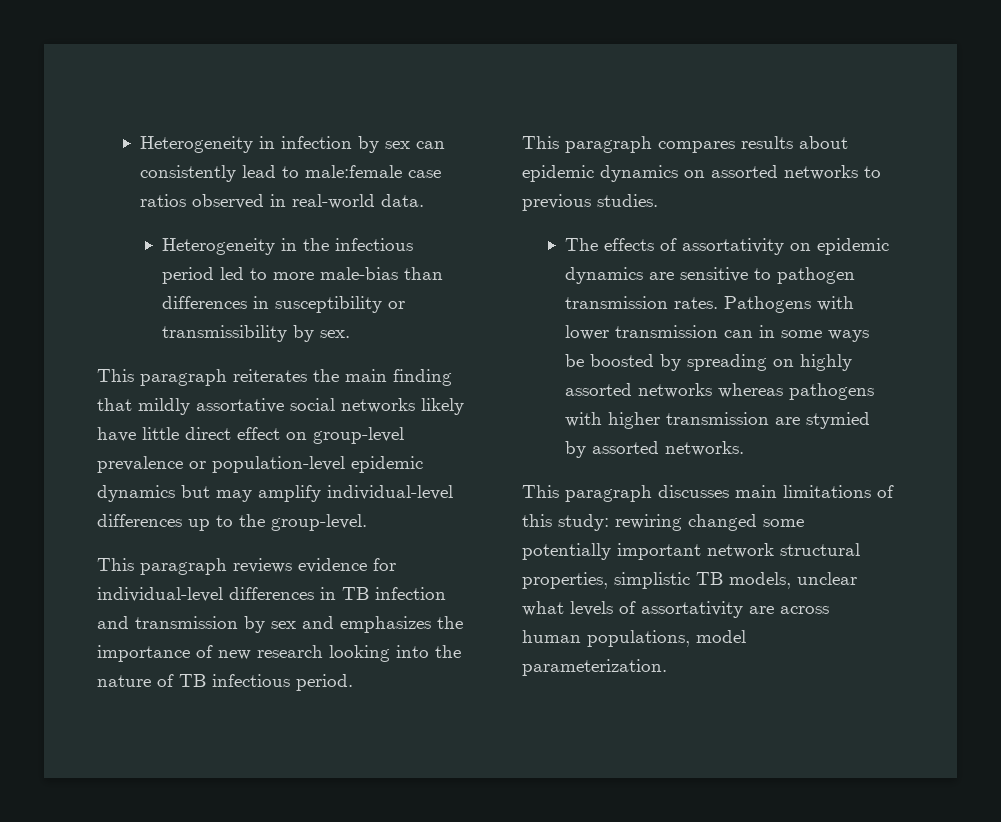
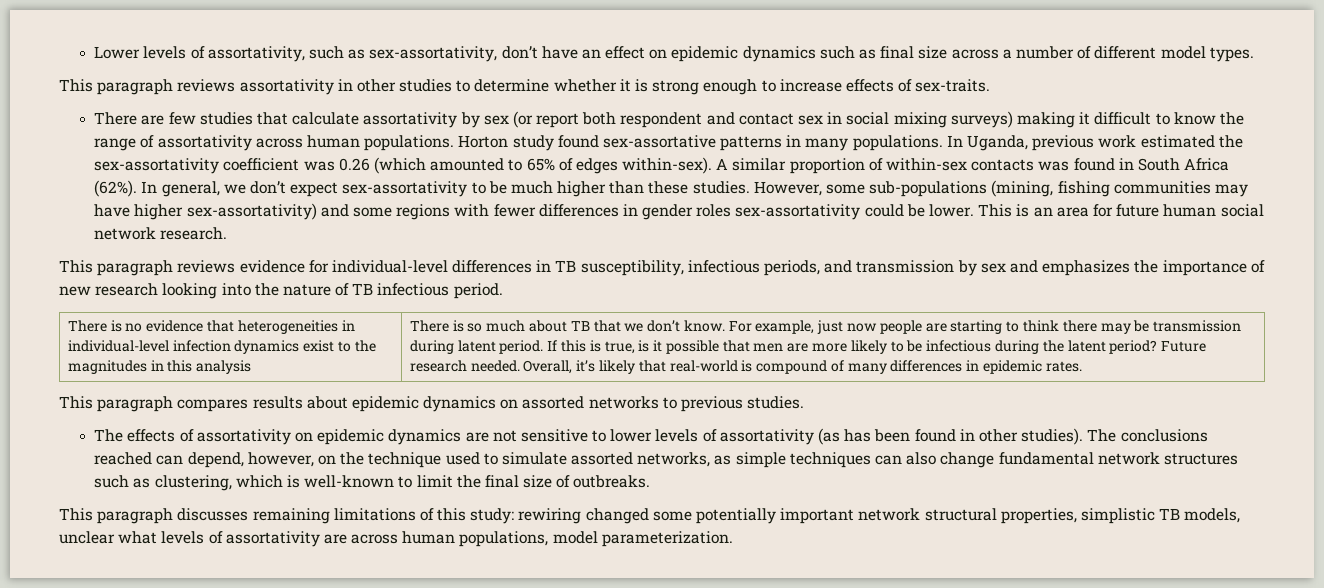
- Heterogeneity in infection by sex can consistently lead to male:female case ratios observed in real-world data.
- Heterogeneity in the infectious period led to more male-bias than differences in susceptibility or transmissibility by sex.
- This paragraph reiterates the main finding that mildly assortative social networks likely have little direct effect on group-level prevalence or population-level epidemic dynamics but may amplify individual-level differences up to the group-level.
+ Lower levels of assortativity, such as sex-assortativity, don’t have an effect on epidemic dynamics such as final size across a number of different model types.
+ This paragraph reviews assortativity in other studies to determine whether it is strong enough to increase effects of sex-traits.
+ There are few studies that calculate assortativity by sex (or report both respondent and contact sex in social mixing surveys) making it difficult to know the range of assortativity across human populations. Horton study found sex-assortative patterns in many populations. In Uganda, previous work estimated the sex-assortativity coefficient was 0.26 (which amounted to 65% of edges within-sex). A similar proportion of within-sex contacts was found in South Africa (62%). In general, we don’t expect sex-assortativity to be much higher than these studies. However, some sub-populations (mining, fishing communities may have higher sex-assortativity) and some regions with fewer differences in gender roles sex-assortativity could be lower. This is an area for future human social network research.
- This paragraph reviews evidence for individual-level differences in TB infection and transmission by sex and emphasizes the importance of new research looking into the nature of TB infectious period.
+ This paragraph reviews evidence for individual-level differences in TB susceptibility, infectious periods, and transmission by sex and emphasizes the importance of new research looking into the nature of TB infectious period.
+ There is no evidence that heterogeneities in individual-level infection dynamics exist to the magnitudes in this analysis | There is so much about TB that we don’t know. For example, just now people are starting to think there may be transmission during latent period. If this is true, is it possible that men are more likely to be infectious during the latent period? Future research needed. Overall, it’s likely that real-world is compound of many differences in epidemic rates.
- The effects of assortativity on epidemic dynamics are sensitive to pathogen transmission rates. Pathogens with lower transmission can in some ways be boosted by spreading on highly assorted networks whereas pathogens with higher transmission are stymied by assorted networks.
+ The effects of assortativity on epidemic dynamics are not sensitive to lower levels of assortativity (as has been found in other studies). The conclusions reached can depend, however, on the technique used to simulate assorted networks, as simple techniques can also change fundamental network structures such as clustering, which is well-known to limit the final size of outbreaks.
- This paragraph discusses main limitations of this study: rewiring changed some potentially important network structural properties, simplistic TB models, unclear what levels of assortativity are across human populations, model parameterization.
+ This paragraph discusses remaining limitations of this study: rewiring changed some potentially important network structural properties, simplistic TB models, unclear what levels of assortativity are across human populations, model parameterization.

